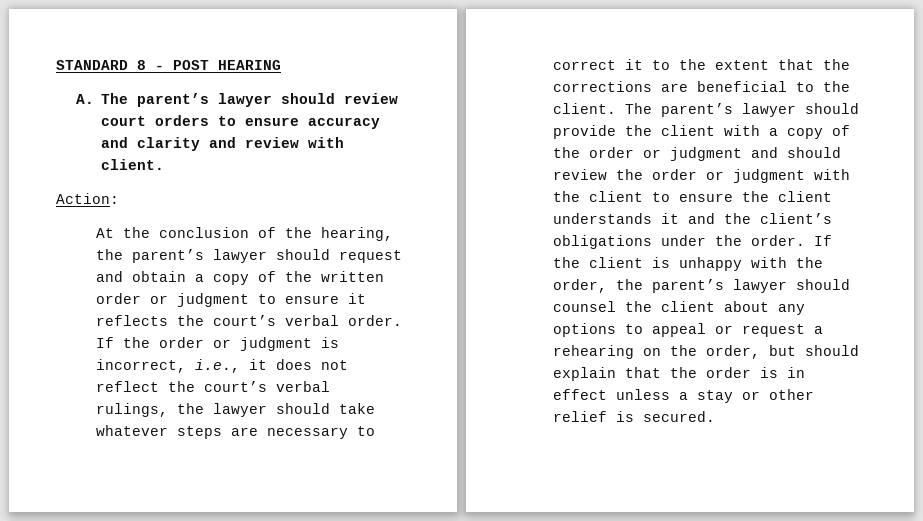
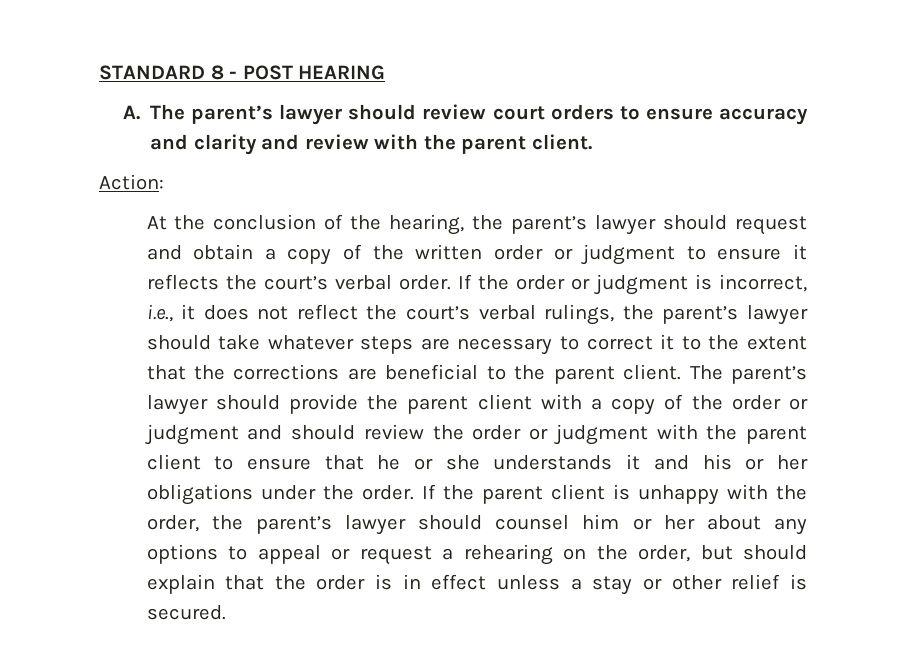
- A. The parent’s lawyer should review court orders to ensure accuracy and clarity and review with client.
+ A. The parent’s lawyer should review court orders to ensure accuracy and clarity and review with the parent client.
- If the order or judgment is incorrect, i.e., it does not reflect the court’s verbal rulings, the lawyer should take whatever steps are necessary to correct it to the extent that the corrections are beneficial to the client.
+ If the order or judgment is incorrect, i.e., it does not reflect the court’s verbal rulings, the parent’s lawyer should take whatever steps are necessary to correct it to the extent that the corrections are beneficial to the parent client.
- The parent’s lawyer should provide the client with a copy of the order or judgment and should review the order or judgment with the client to ensure the client understands it and the client’s obligations under the order.
+ The parent’s lawyer should provide the parent client with a copy of the order or judgment and should review the order or judgment with the parent client to ensure that he or she understands it and his or her obligations under the order.
- If the client is unhappy with the order, the parent’s lawyer should counsel the client about any options to appeal or request a rehearing on the order, but should explain that the order is in effect unless a stay or other relief is secured.
+ If the parent client is unhappy with the order, the parent’s lawyer should counsel him or her about any options to appeal or request a rehearing on the order, but should explain that the order is in effect unless a stay or other relief is secured.

